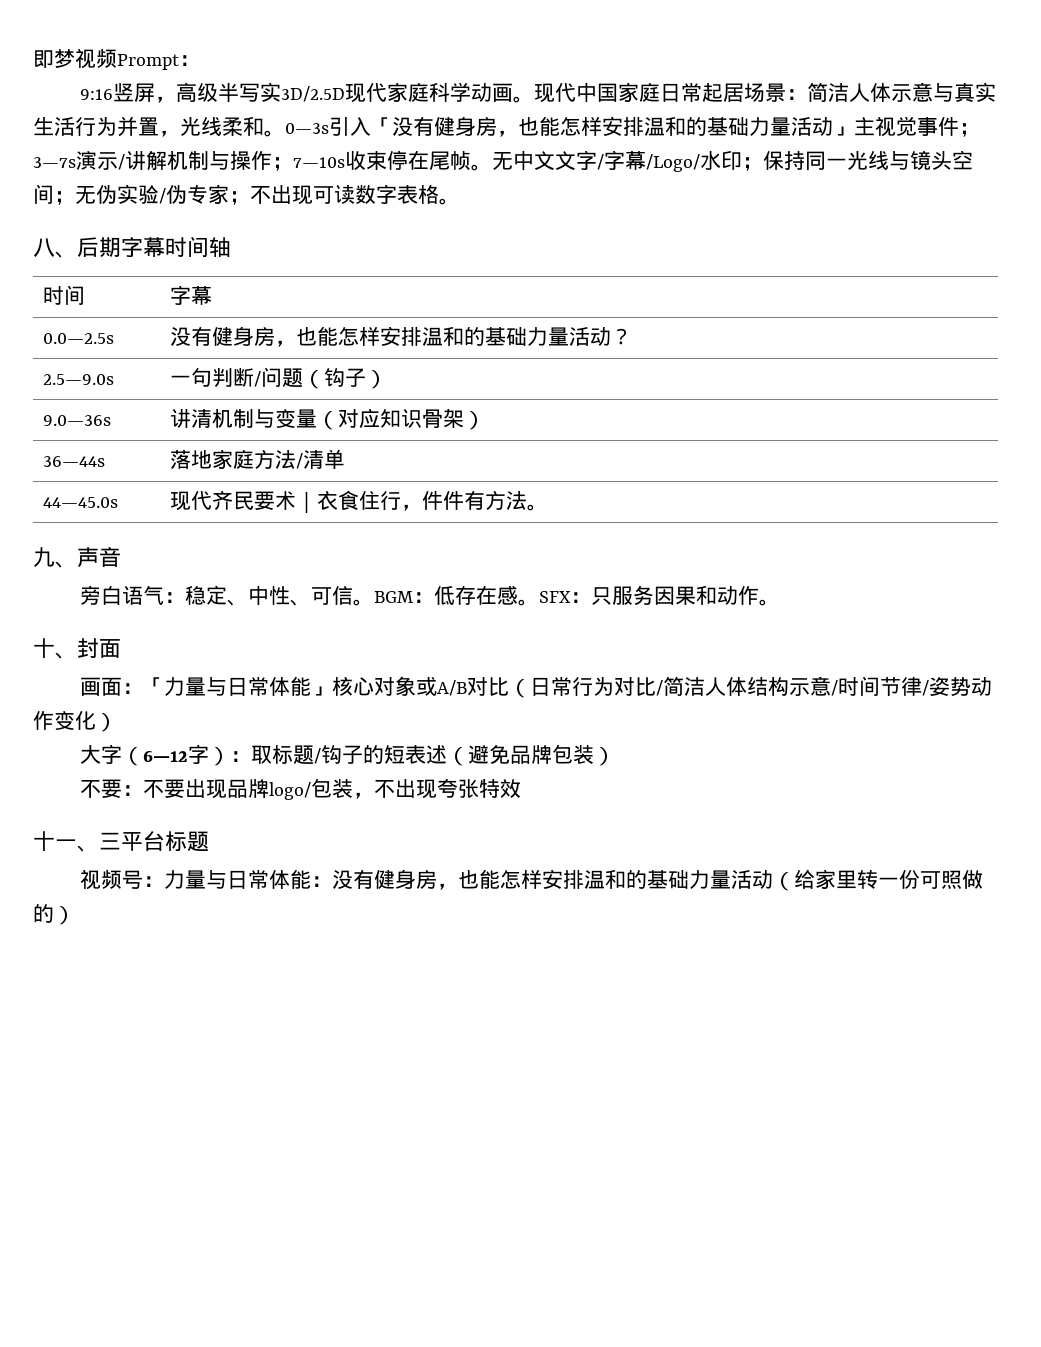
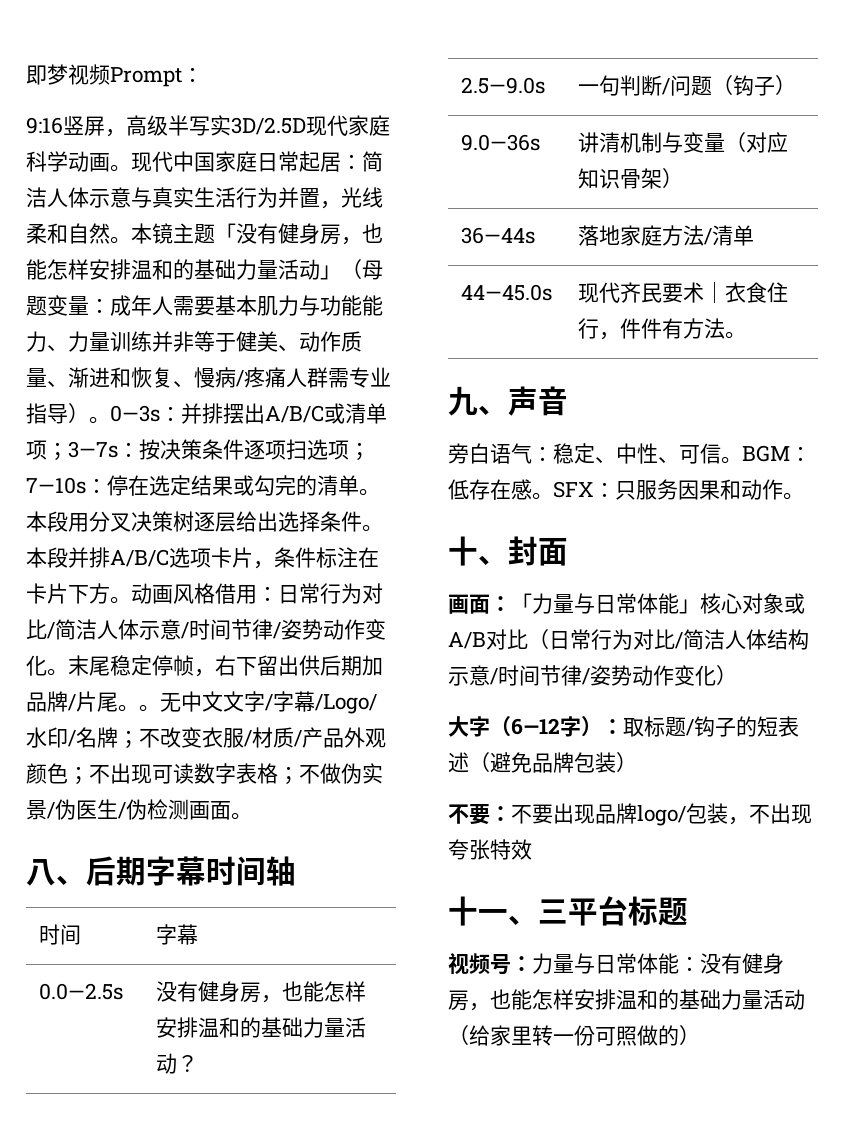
- 现代中国家庭日常起居场景：简洁人体示意与真实生活行为并置，光线柔和。0—3s引入「没有健身房，也能怎样安排温和的基础力量活动」主视觉事件；3—7s演示/讲解机制与操作；7—10s收束停在尾帧。
+ 现代中国家庭日常起居：简洁人体示意与真实生活行为并置，光线柔和自然。本镜主题「没有健身房，也能怎样安排温和的基础力量活动」（母题变量：成年人需要基本肌力与功能能力、力量训练并非等于健美、动作质量、渐进和恢复、慢病/疼痛人群需专业指导）。0—3s：并排摆出A/B/C或清单项；3—7s：按决策条件逐项扫选项；7—10s：停在选定结果或勾完的清单。本段用分叉决策树逐层给出选择条件。本段并排A/B/C选项卡片，条件标注在卡片下方。动画风格借用：日常行为对比/简洁人体示意/时间节律/姿势动作变化。末尾稳定停帧，右下留出供后期加品牌/片尾。。
- 无中文文字/字幕/Logo/水印；保持同一光线与镜头空间；无伪实验/伪专家；不出现可读数字表格。
+ 无中文文字/字幕/Logo/水印/名牌；不改变衣服/材质/产品外观颜色；不出现可读数字表格；不做伪实景/伪医生/伪检测画面。

